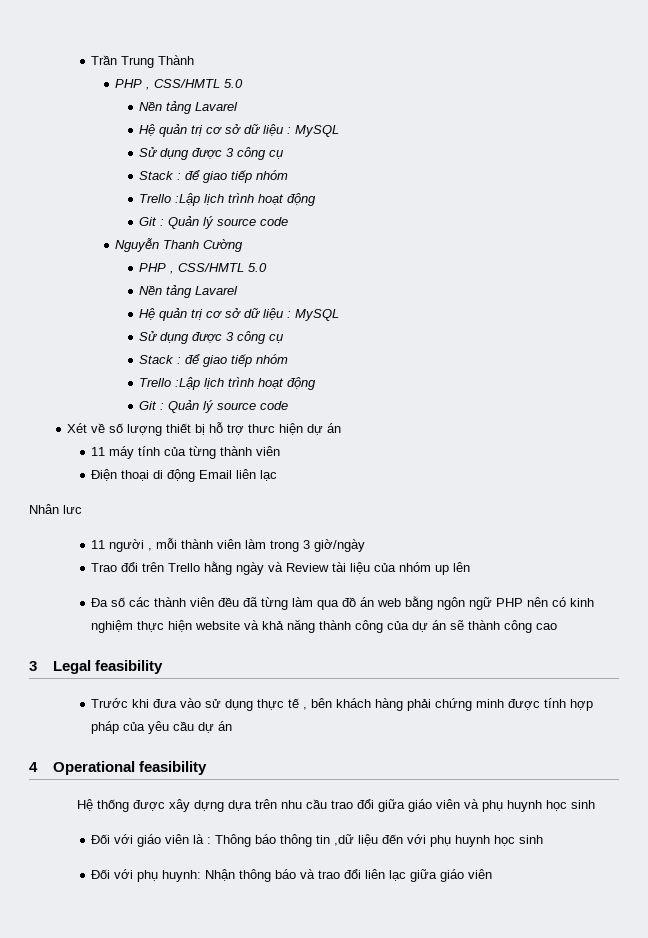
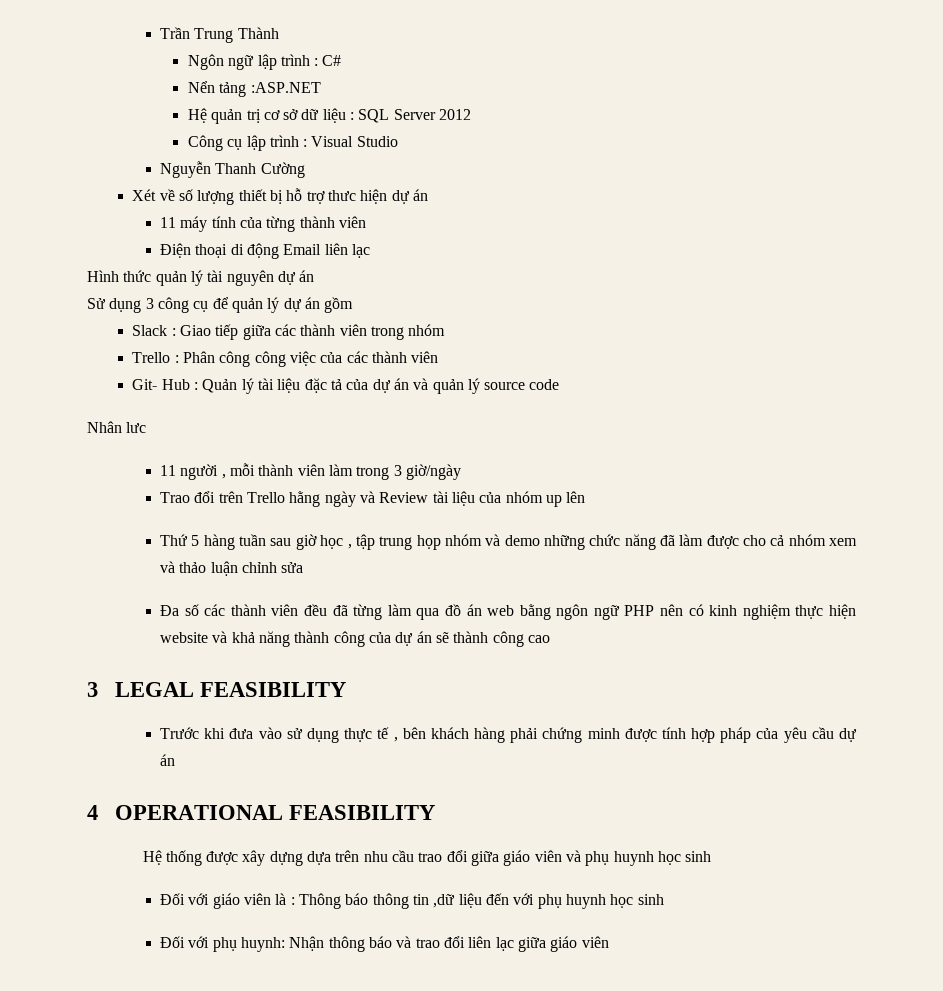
  Trần Trung Thành
- PHP , CSS/HMTL 5.0
- Nền tảng Lavarel
- Hệ quản trị cơ sở dữ liệu : MySQL
- Sử dụng được 3 công cụ
- Stack : để giao tiếp nhóm
- Trello :Lập lịch trình hoạt động
- Git : Quản lý source code
+ Ngôn ngữ lập trình : C#
+ Nển tảng :ASP.NET
+ Hệ quản trị cơ sở dữ liệu : SQL Server 2012
+ Công cụ lập trình : Visual Studio
  Nguyễn Thanh Cường
- PHP , CSS/HMTL 5.0
- Nền tảng Lavarel
- Hệ quản trị cơ sở dữ liệu : MySQL
- Sử dụng được 3 công cụ
- Stack : để giao tiếp nhóm
- Trello :Lập lịch trình hoạt động
- Git : Quản lý source code
+ Hình thức quản lý tài nguyên dự án
+ Sử dụng 3 công cụ để quản lý dự án gồm
+ Slack : Giao tiếp giữa các thành viên trong nhóm
+ Trello : Phân công công việc của các thành viên
+ Git- Hub : Quản lý tài liệu đặc tả của dự án và quản lý source code
+ Thứ 5 hàng tuần sau giờ học , tập trung họp nhóm và demo những chức năng đã làm được cho cả nhóm xem và thảo luận chỉnh sửa
- 3 Legal feasibility
+ 3 LEGAL FEASIBILITY
- 4 Operational feasibility
+ 4 OPERATIONAL FEASIBILITY

